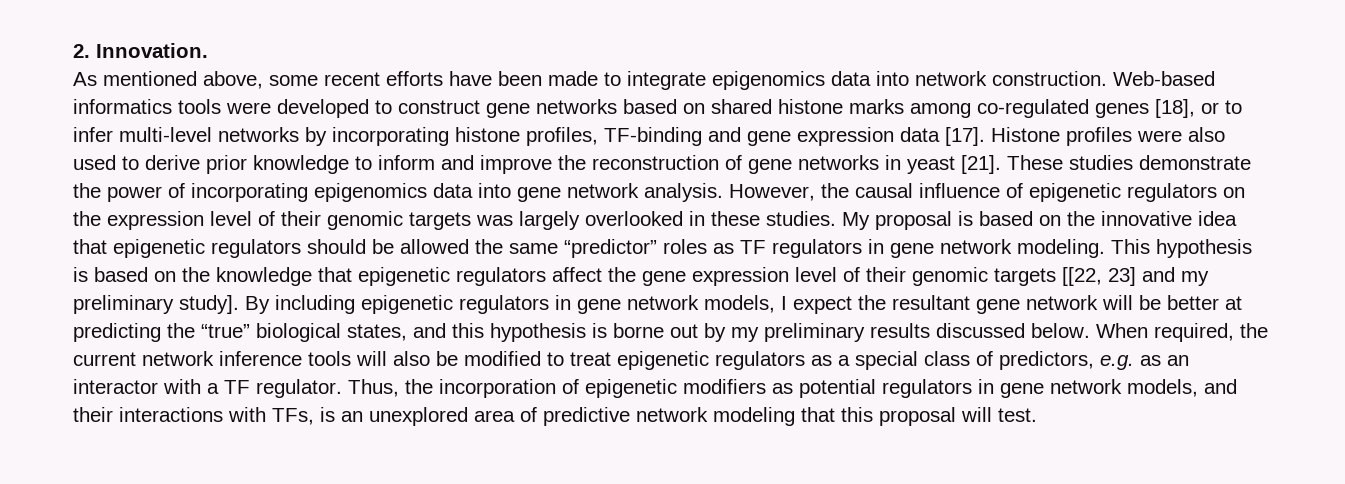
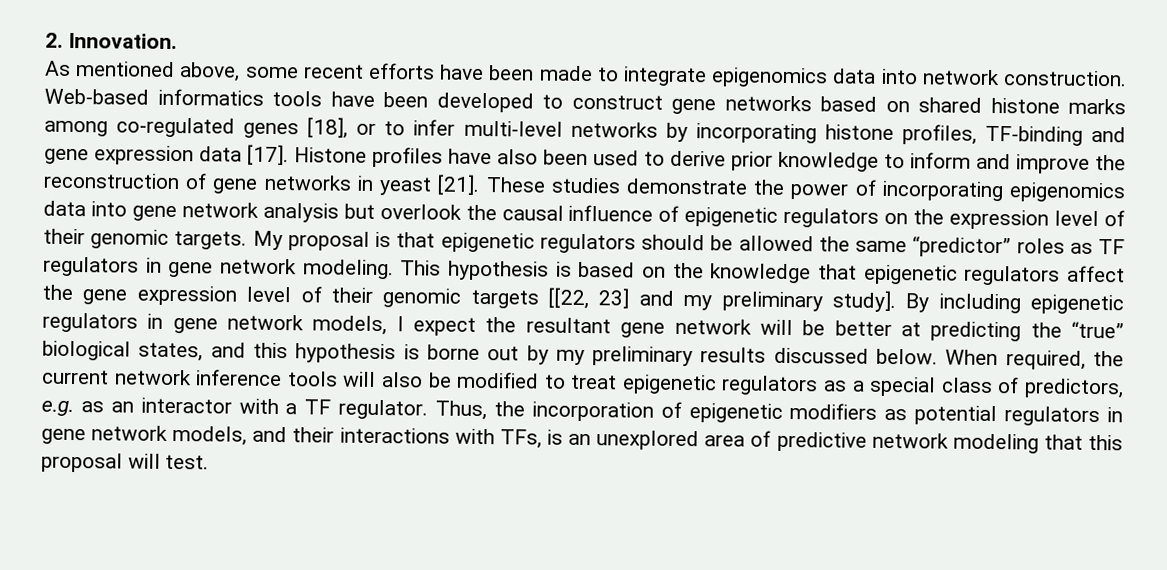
- Web-based informatics tools were developed to construct gene networks based on shared histone marks among co-regulated genes [18], or to infer multi-level networks by incorporating histone profiles, TF-binding and gene expression data [17].
+ Web-based informatics tools have been developed to construct gene networks based on shared histone marks among co-regulated genes [18], or to infer multi-level networks by incorporating histone profiles, TF-binding and gene expression data [17].
- Histone profiles were also used to derive prior knowledge to inform and improve the reconstruction of gene networks in yeast [21].
+ Histone profiles have also been used to derive prior knowledge to inform and improve the reconstruction of gene networks in yeast [21].
- These studies demonstrate the power of incorporating epigenomics data into gene network analysis. However, the causal influence of epigenetic regulators on the expression level of their genomic targets was largely overlooked in these studies. My proposal is based on the innovative idea that epigenetic regulators should be allowed the same “predictor” roles as TF regulators in gene network modeling.
+ These studies demonstrate the power of incorporating epigenomics data into gene network analysis but overlook the causal influence of epigenetic regulators on the expression level of their genomic targets. My proposal is that epigenetic regulators should be allowed the same “predictor” roles as TF regulators in gene network modeling.

